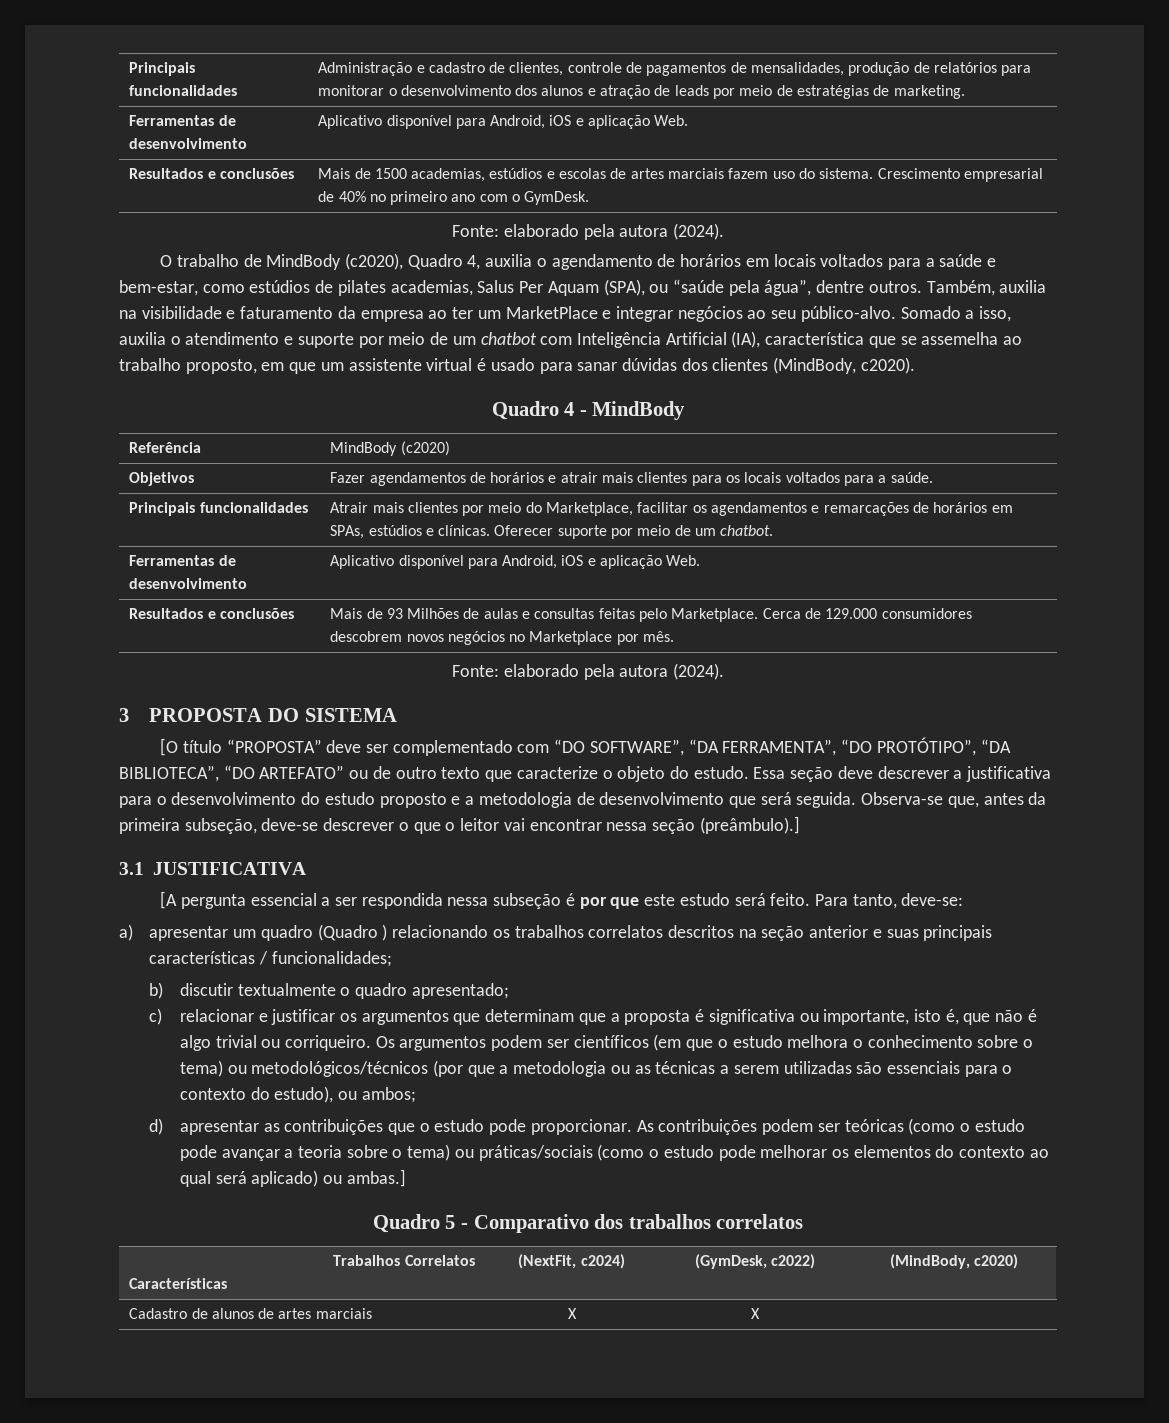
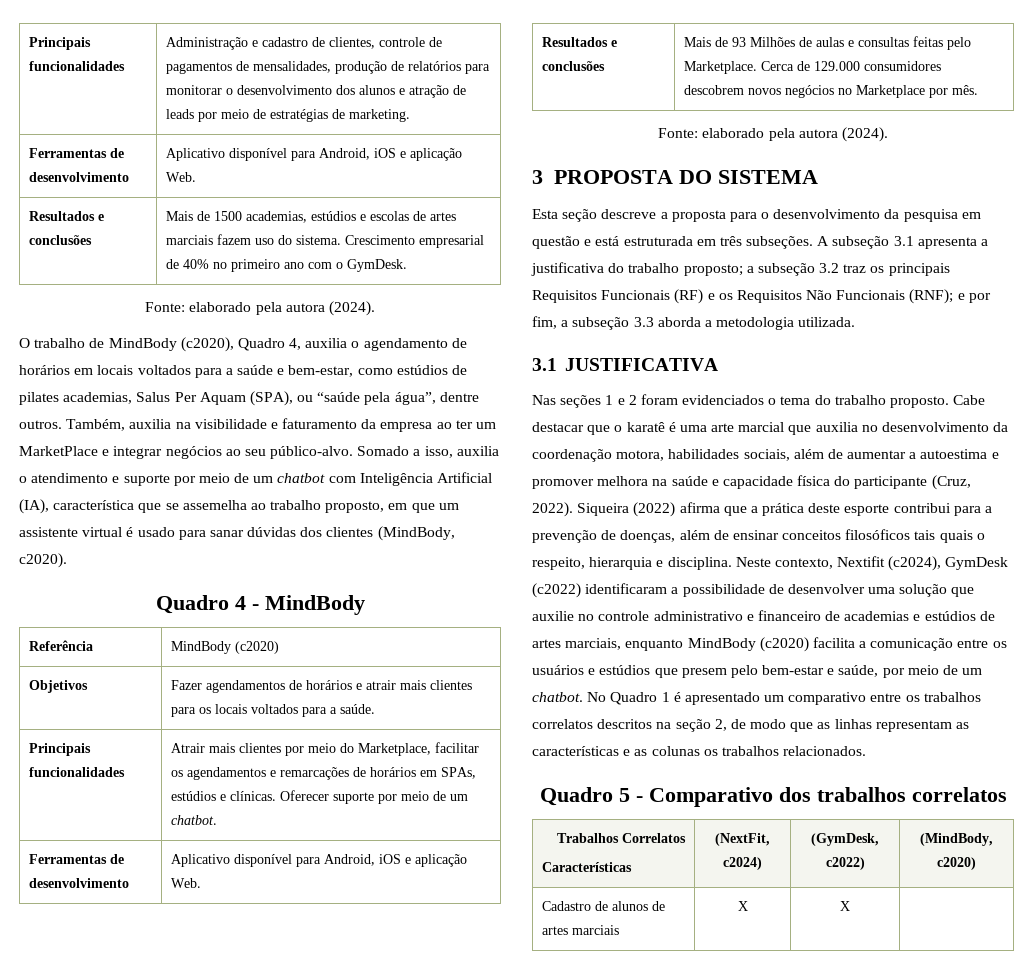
- [O título “PROPOSTA” deve ser complementado com “DO SOFTWARE”, “DA FERRAMENTA”, “DO PROTÓTIPO”, “DA BIBLIOTECA”, “DO ARTEFATO” ou de outro texto que caracterize o objeto do estudo. Essa seção deve descrever a justificativa para o desenvolvimento do estudo proposto e a metodologia de desenvolvimento que será seguida. Observa-se que, antes da primeira subseção, deve-se descrever o que o leitor vai encontrar nessa seção (preâmbulo).]
+ Esta seção descreve a proposta para o desenvolvimento da pesquisa em questão e está estruturada em três subseções. A subseção 3.1 apresenta a justificativa do trabalho proposto; a subseção 3.2 traz os principais Requisitos Funcionais (RF) e os Requisitos Não Funcionais (RNF); e por fim, a subseção 3.3 aborda a metodologia utilizada.
  3.1 JUSTIFICATIVA
- [A pergunta essencial a ser respondida nessa subseção é por que este estudo será feito. Para tanto, deve-se:
- a) apresentar um quadro (Quadro ) relacionando os trabalhos correlatos descritos na seção anterior e suas principais características / funcionalidades;
- b) discutir textualmente o quadro apresentado;
- c) relacionar e justificar os argumentos que determinam que a proposta é significativa ou importante, isto é, que não é algo trivial ou corriqueiro. Os argumentos podem ser científicos (em que o estudo melhora o conhecimento sobre o tema) ou metodológicos/técnicos (por que a metodologia ou as técnicas a serem utilizadas são essenciais para o contexto do estudo), ou ambos;
- d) apresentar as contribuições que o estudo pode proporcionar. As contribuições podem ser teóricas (como o estudo pode avançar a teoria sobre o tema) ou práticas/sociais (como o estudo pode melhorar os elementos do contexto ao qual será aplicado) ou ambas.]
+ Nas seções 1 e 2 foram evidenciados o tema do trabalho proposto. Cabe destacar que o karatê é uma arte marcial que auxilia no desenvolvimento da coordenação motora, habilidades sociais, além de aumentar a autoestima e promover melhora na saúde e capacidade física do participante (Cruz, 2022). Siqueira (2022) afirma que a prática deste esporte contribui para a prevenção de doenças, além de ensinar conceitos filosóficos tais quais o respeito, hierarquia e disciplina. Neste contexto, Nextifit (c2024), GymDesk (c2022) identificaram a possibilidade de desenvolver uma solução que auxilie no controle administrativo e financeiro de academias e estúdios de artes marciais, enquanto MindBody (c2020) facilita a comunicação entre os usuários e estúdios que presem pelo bem-estar e saúde, por meio de um chatbot. No Quadro 1 é apresentado um comparativo entre os trabalhos correlatos descritos na seção 2, de modo que as linhas representam as características e as colunas os trabalhos relacionados.

